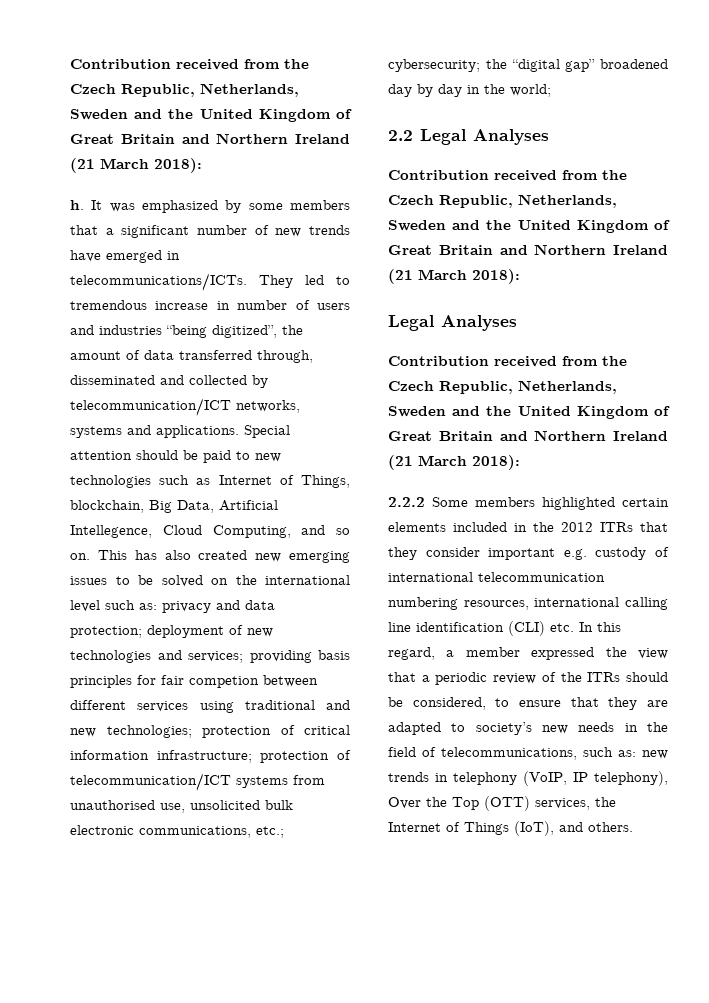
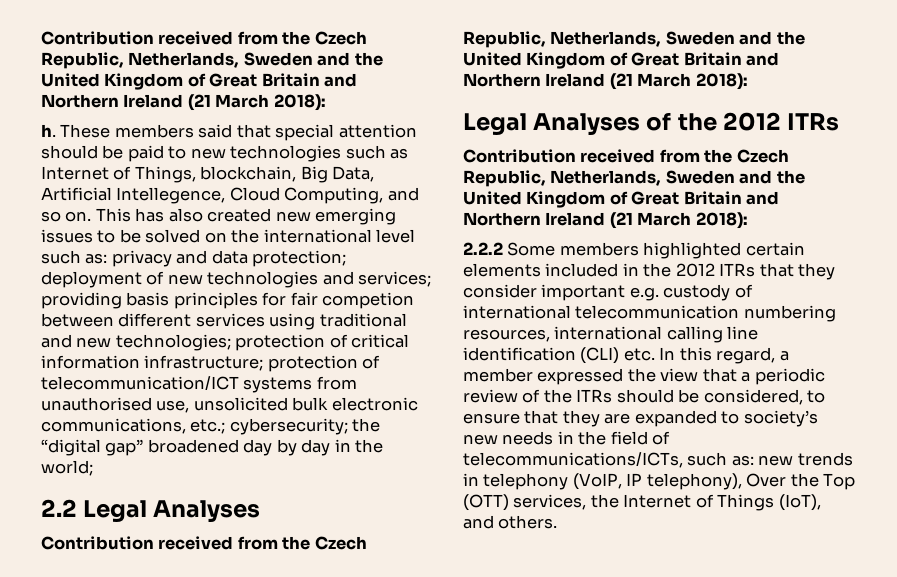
- It was emphasized by some members that a significant number of new trends have emerged in telecommunications/ICTs. They led to tremendous increase in number of users and industries “being digitized”, the amount of data transferred through, disseminated and collected by telecommunication/ICT networks, systems and applications. Special attention should be paid to new technologies such as Internet of Things, blockchain, Big Data, Artificial Intellegence, Cloud Computing, and so on.
+ These members said that special attention should be paid to new technologies such as Internet of Things, blockchain, Big Data, Artificial Intellegence, Cloud Computing, and so on.
  2.2 Legal Analyses
  Contribution received from the Czech Republic, Netherlands, Sweden and the United Kingdom of Great Britain and Northern Ireland (21 March 2018):
- Legal Analyses
+ Legal Analyses of the 2012 ITRs
- 2.2.2 Some members highlighted certain elements included in the 2012 ITRs that they consider important e.g. custody of international telecommunication numbering resources, international calling line identification (CLI) etc. In this regard, a member expressed the view that a periodic review of the ITRs should be considered, to ensure that they are adapted to society’s new needs in the field of telecommunications, such as:
+ 2.2.2 Some members highlighted certain elements included in the 2012 ITRs that they consider important e.g. custody of international telecommunication numbering resources, international calling line identification (CLI) etc. In this regard, a member expressed the view that a periodic review of the ITRs should be considered, to ensure that they are expanded to society’s new needs in the field of telecommunications/ICTs, such as:

